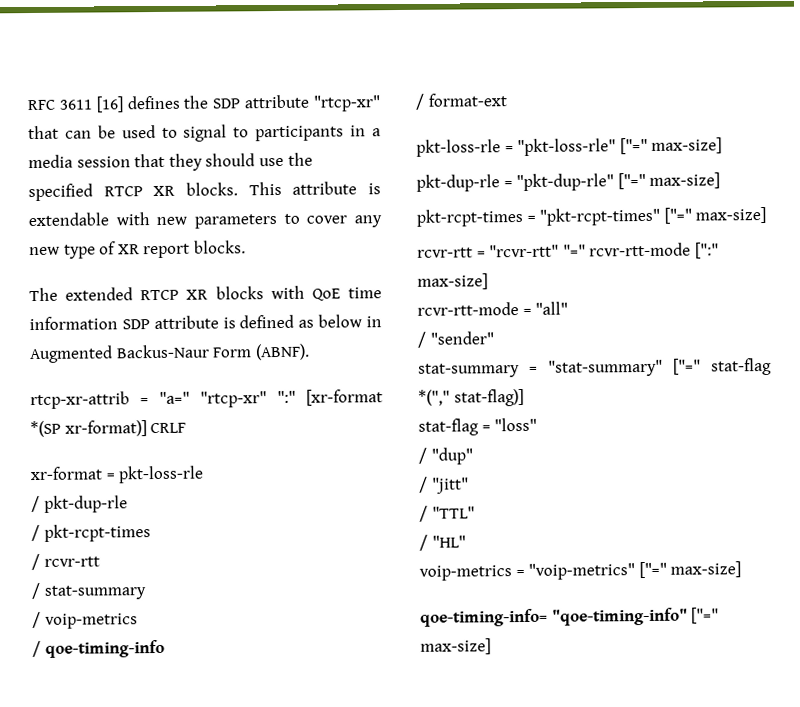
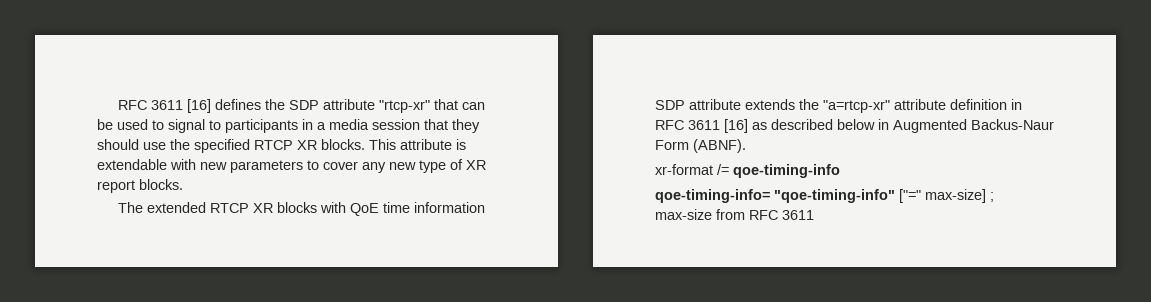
- The extended RTCP XR blocks with QoE time information SDP attribute is defined as below in Augmented Backus-Naur Form (ABNF).
+ The extended RTCP XR blocks with QoE time information SDP attribute extends the "a=rtcp-xr" attribute definition in RFC 3611 [16] as described below in Augmented Backus-Naur Form (ABNF).
- rtcp-xr-attrib = "a=" "rtcp-xr" ":" [xr-format *(SP xr-format)] CRLF
- xr-format = pkt-loss-rle
- / pkt-dup-rle
- / pkt-rcpt-times
- / rcvr-rtt
- / stat-summary
- / voip-metrics
- / qoe-timing-info
- / format-ext
- pkt-loss-rle = "pkt-loss-rle" ["=" max-size]
- pkt-dup-rle = "pkt-dup-rle" ["=" max-size]
- pkt-rcpt-times = "pkt-rcpt-times" ["=" max-size]
- rcvr-rtt = "rcvr-rtt" "=" rcvr-rtt-mode [":" max-size]
- rcvr-rtt-mode = "all"
- / "sender"
- stat-summary = "stat-summary" ["=" stat-flag *("," stat-flag)]
- stat-flag = "loss"
- / "dup"
- / "jitt"
- / "TTL"
- / "HL"
- voip-metrics = "voip-metrics" ["=" max-size]
+ xr-format /= qoe-timing-info
- qoe-timing-info= "qoe-timing-info" ["=" max-size]
+ qoe-timing-info= "qoe-timing-info" ["=" max-size] ; max-size from RFC 3611

